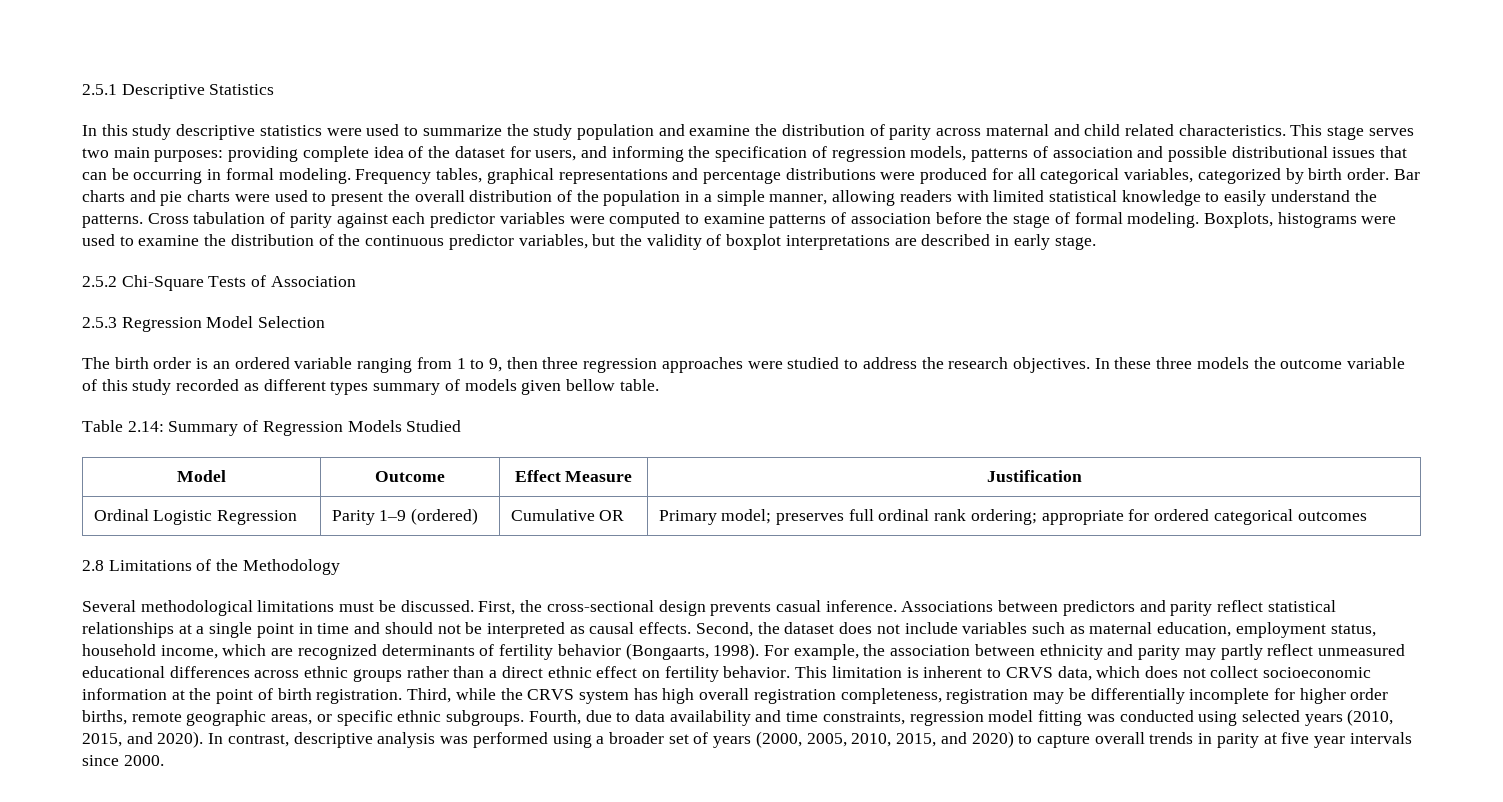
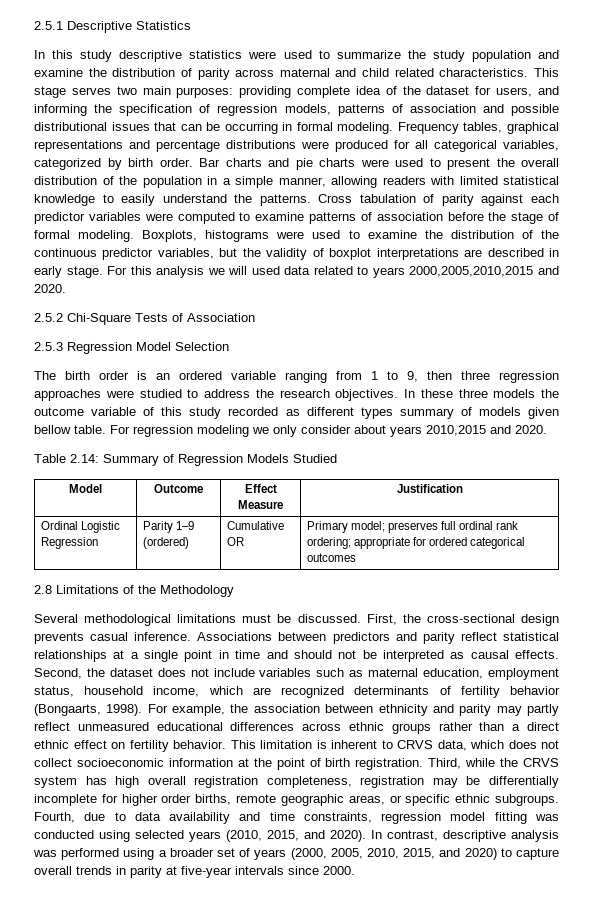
+ For this analysis we will used data related to years 2000,2005,2010,2015 and 2020.
+ For regression modeling we only consider about years 2010,2015 and 2020.
- In contrast, descriptive analysis was performed using a broader set of years (2000, 2005, 2010, 2015, and 2020) to capture overall trends in parity at five year intervals since 2000.
+ In contrast, descriptive analysis was performed using a broader set of years (2000, 2005, 2010, 2015, and 2020) to capture overall trends in parity at five-year intervals since 2000.

